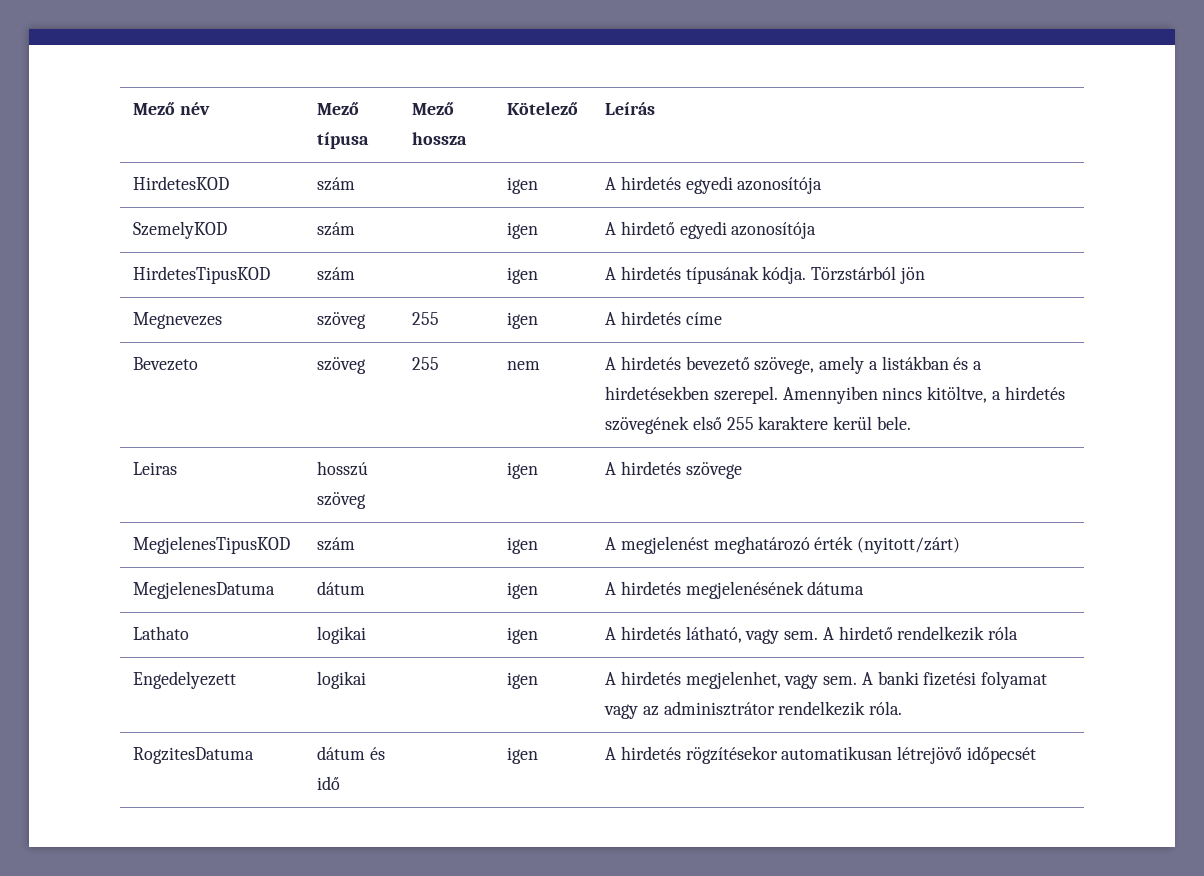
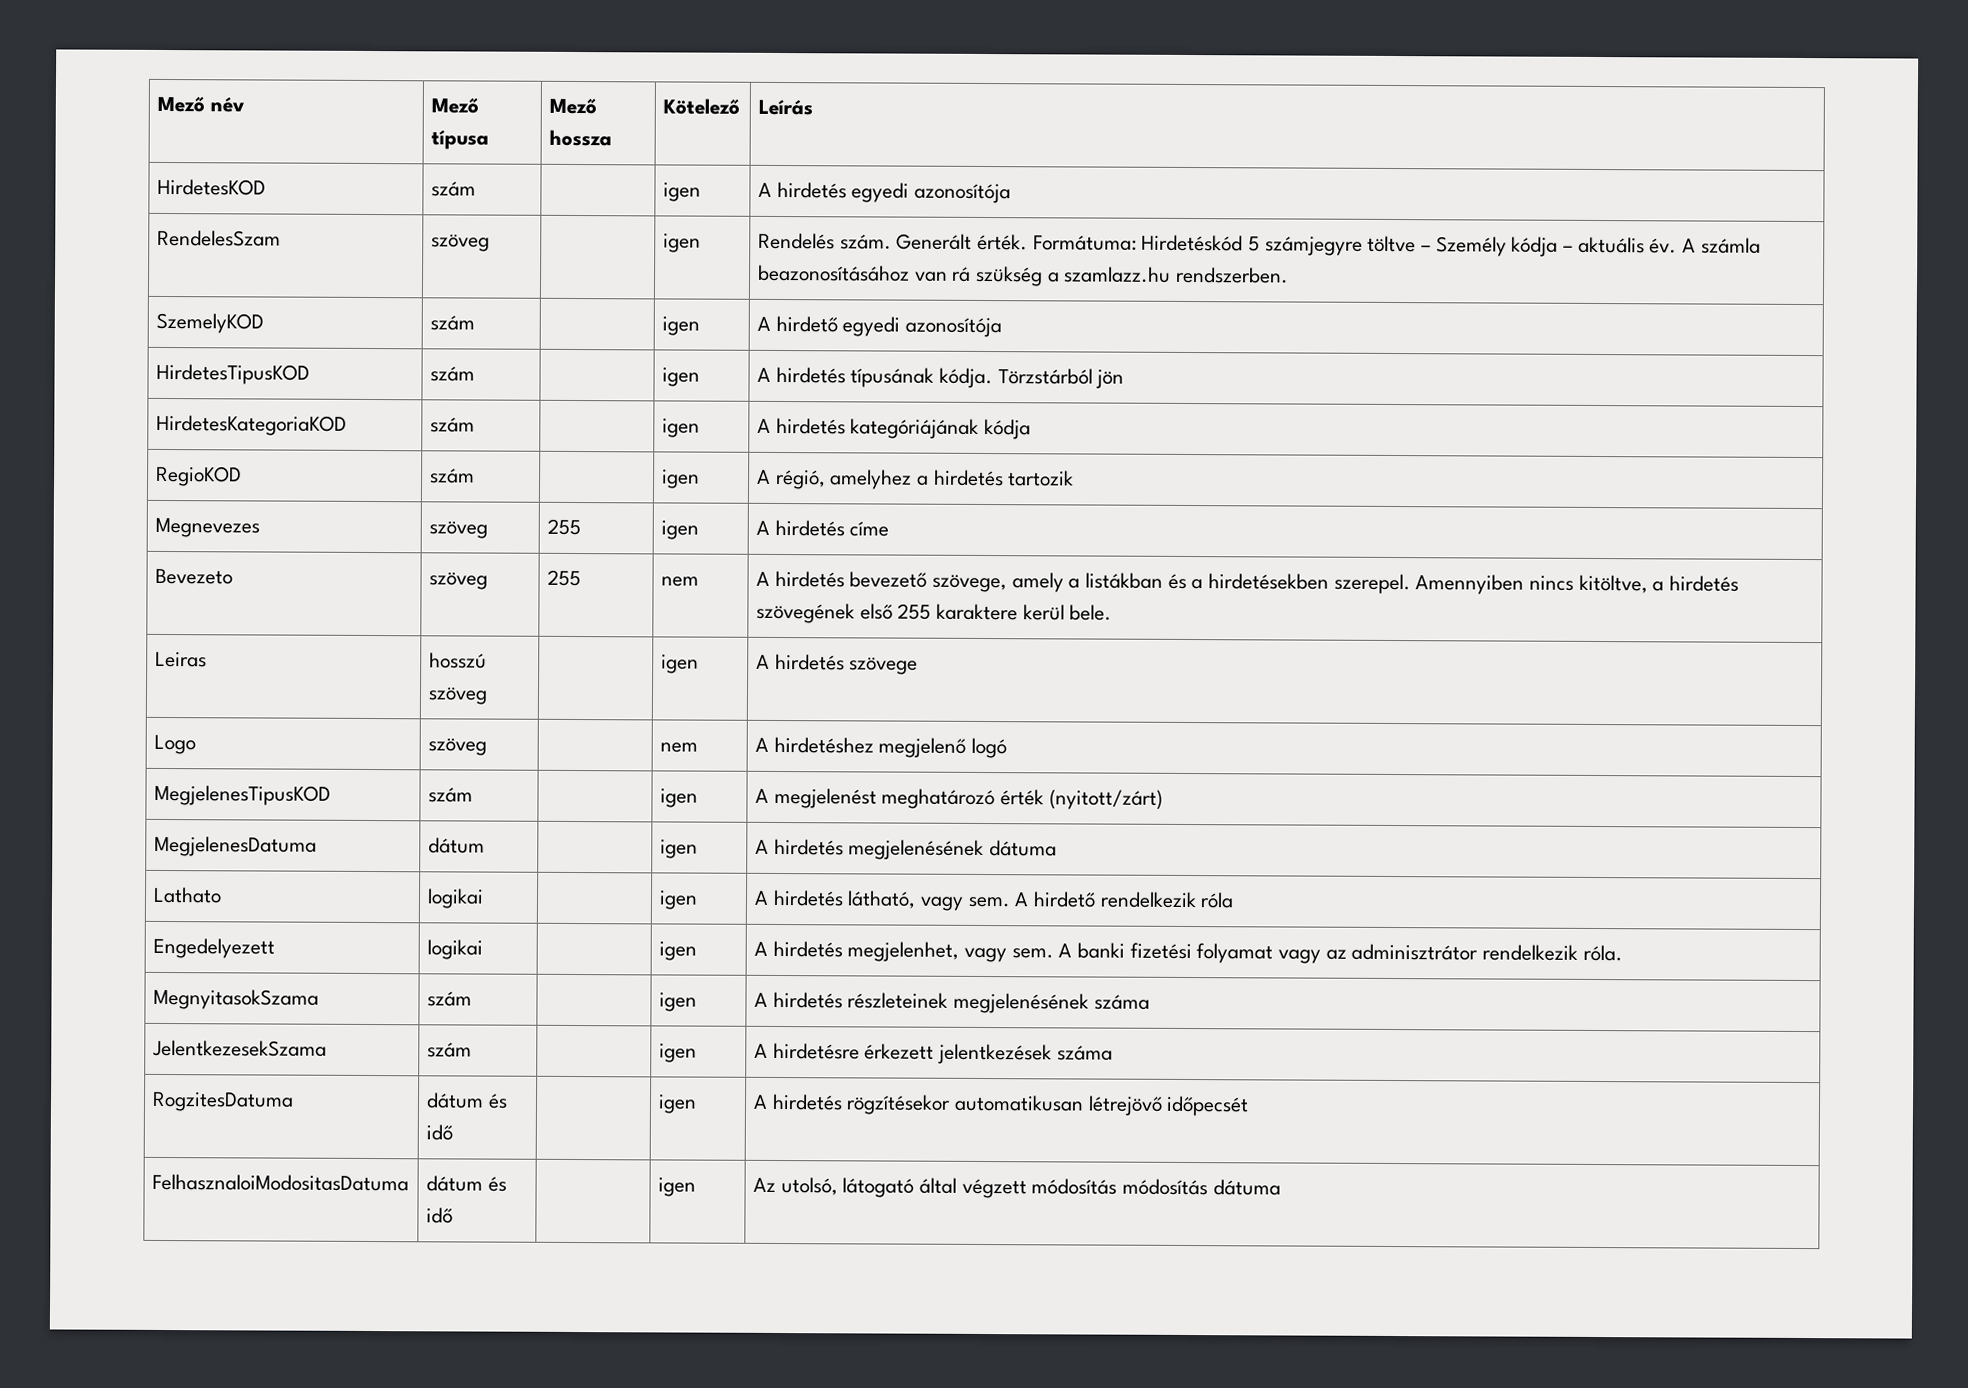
+ RendelesSzam | szöveg | | igen | Rendelés szám. Generált érték. Formátuma: Hirdetéskód 5 számjegyre töltve – Személy kódja – aktuális év. A számla beazonosításához van rá szükség a szamlazz.hu rendszerben.
+ HirdetesKategoriaKOD | szám | | igen | A hirdetés kategóriájának kódja
+ RegioKOD | szám | | igen | A régió, amelyhez a hirdetés tartozik
+ Logo | szöveg | | nem | A hirdetéshez megjelenő logó
+ MegnyitasokSzama | szám | | igen | A hirdetés részleteinek megjelenésének száma
+ JelentkezesekSzama | szám | | igen | A hirdetésre érkezett jelentkezések száma
+ FelhasznaloiModositasDatuma | dátum és idő | | igen | Az utolsó, látogató által végzett módosítás módosítás dátuma

